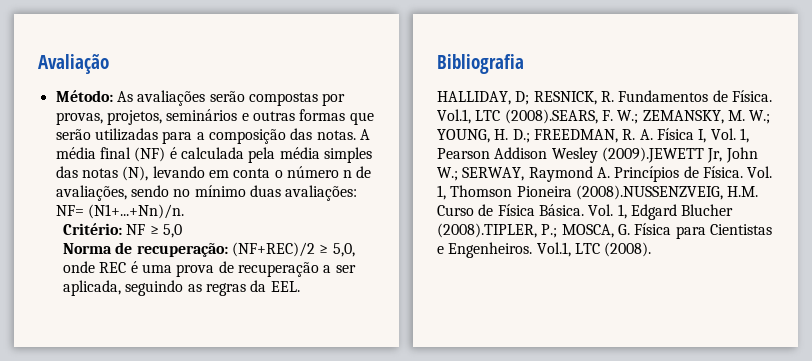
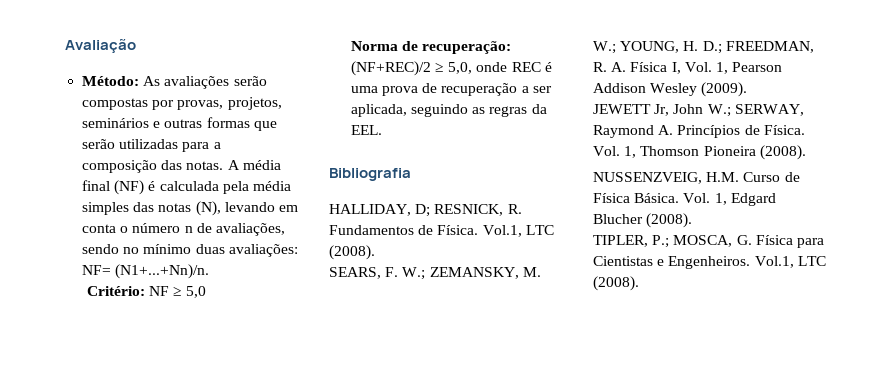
- HALLIDAY, D; RESNICK, R. Fundamentos de Física. Vol.1, LTC (2008).SEARS, F. W.; ZEMANSKY, M. W.; YOUNG, H. D.; FREEDMAN, R. A. Física I, Vol. 1, Pearson Addison Wesley (2009).JEWETT Jr, John W.; SERWAY, Raymond A. Princípios de Física.
+ HALLIDAY, D; RESNICK, R. Fundamentos de Física. Vol.1, LTC (2008).
+ SEARS, F. W.; ZEMANSKY, M. W.; YOUNG, H. D.; FREEDMAN, R. A. Física I, Vol. 1, Pearson Addison Wesley (2009).
+ JEWETT Jr, John W.; SERWAY, Raymond A. Princípios de Física.
- Vol. 1, Thomson Pioneira (2008).NUSSENZVEIG, H.M. Curso de Física Básica.
+ Vol. 1, Thomson Pioneira (2008).
+ NUSSENZVEIG, H.M. Curso de Física Básica.
- Vol. 1, Edgard Blucher (2008).TIPLER, P.; MOSCA, G. Física para Cientistas e Engenheiros.
+ Vol. 1, Edgard Blucher (2008).
+ TIPLER, P.; MOSCA, G. Física para Cientistas e Engenheiros.

